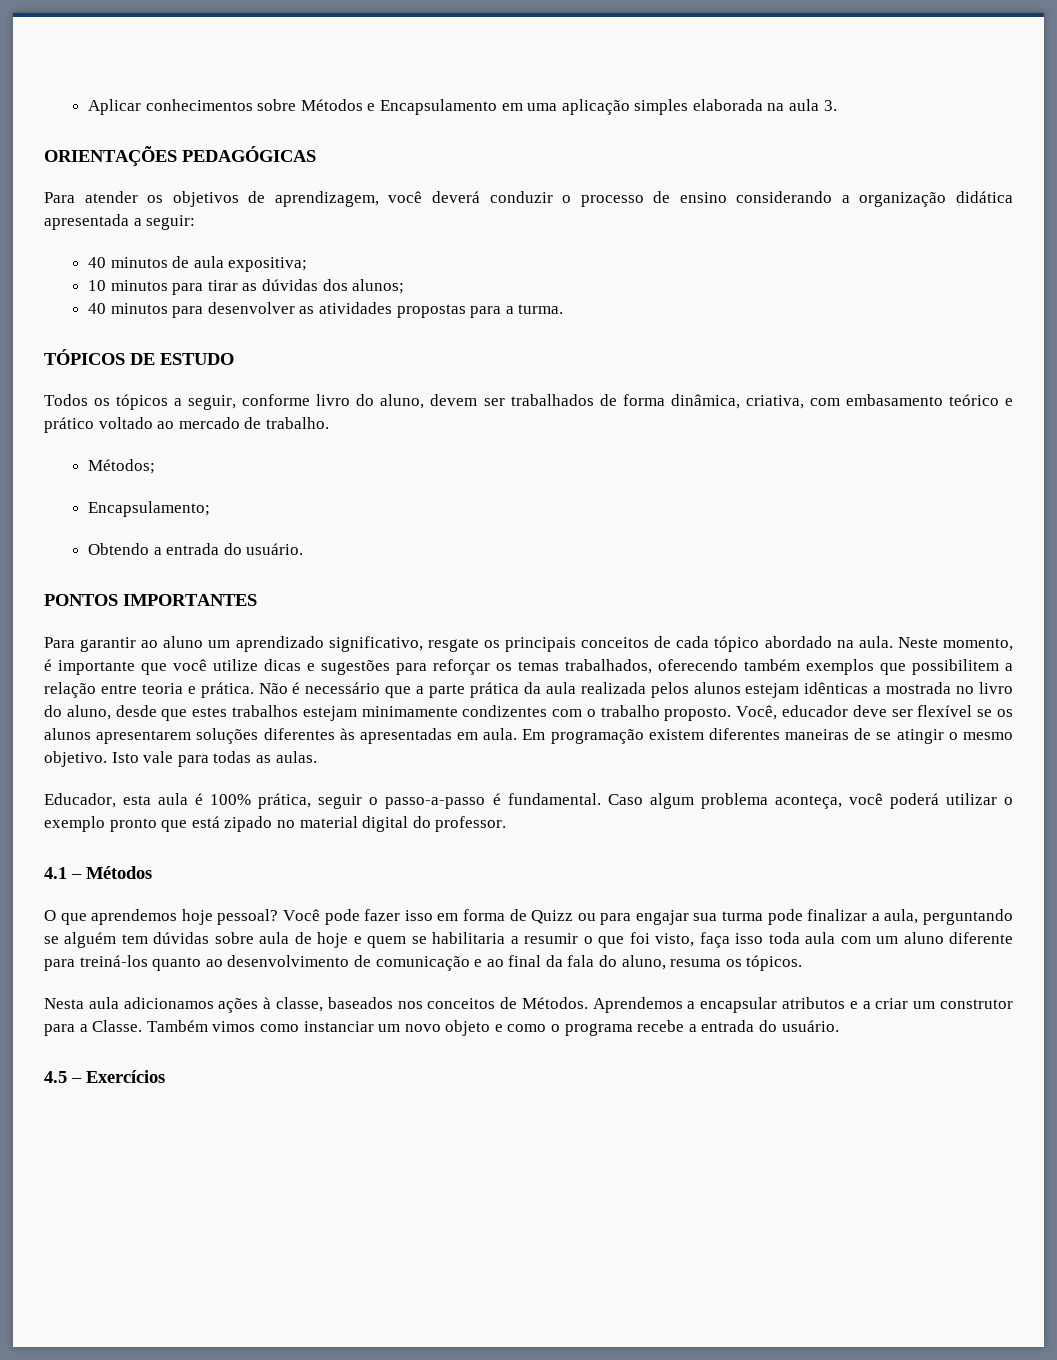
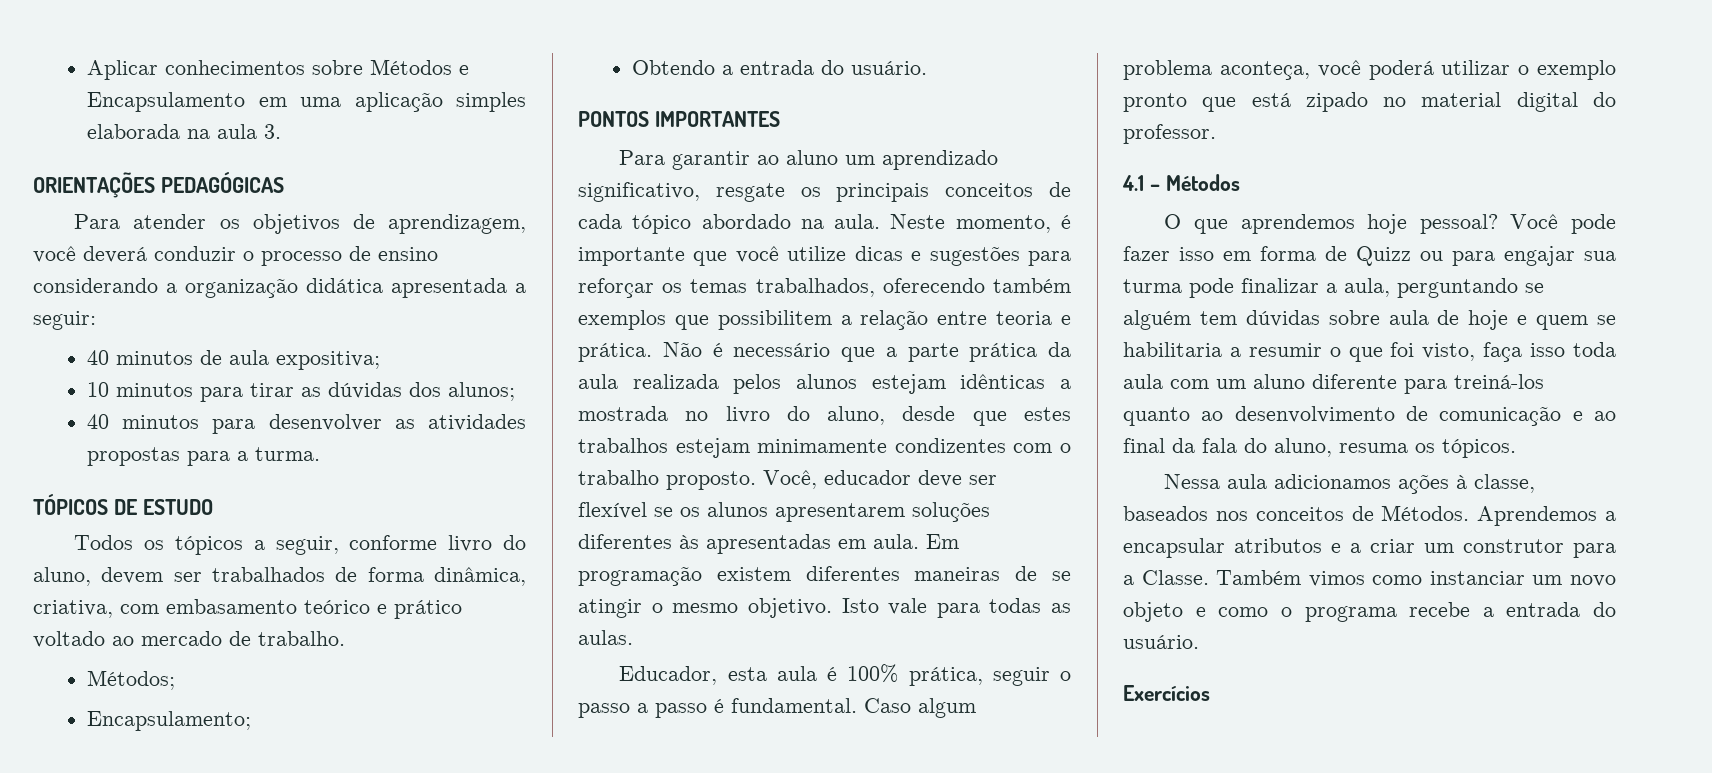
- Educador, esta aula é 100% prática, seguir o passo-a-passo é fundamental.
+ Educador, esta aula é 100% prática, seguir o passo a passo é fundamental.
- Nesta aula adicionamos ações à classe, baseados nos conceitos de Métodos.
+ Nessa aula adicionamos ações à classe, baseados nos conceitos de Métodos.
- 4.5 – Exercícios
+ Exercícios

